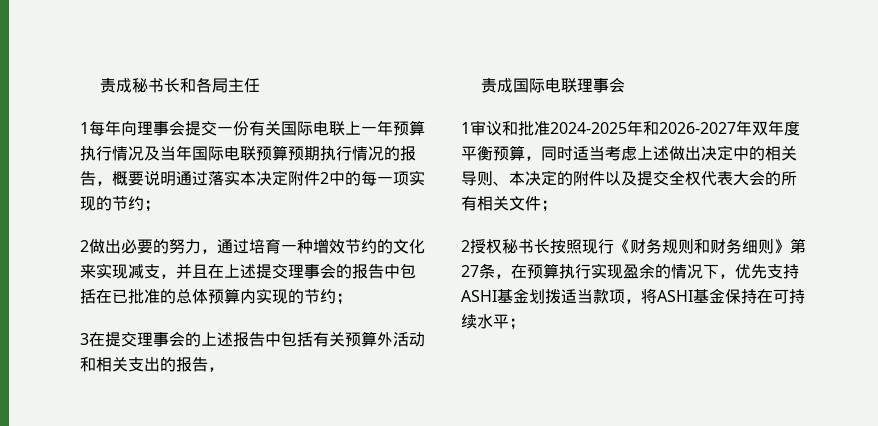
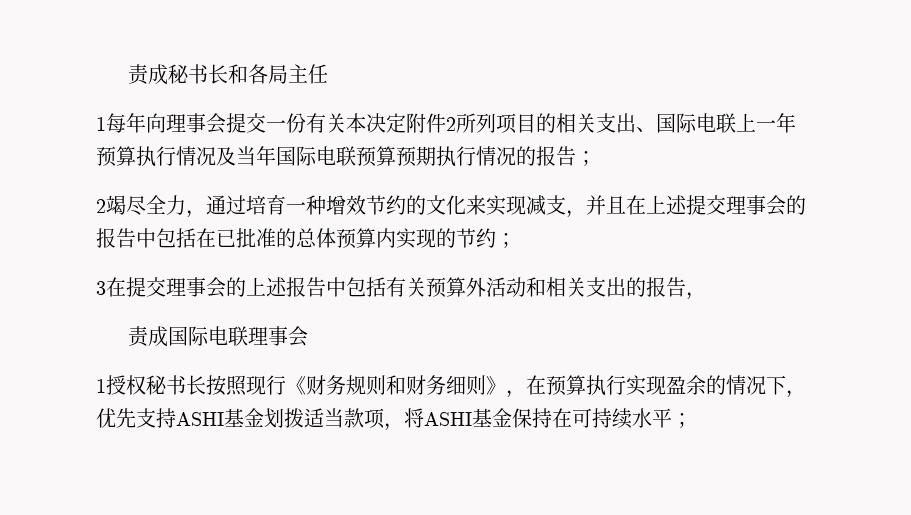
- 1每年向理事会提交一份有关国际电联上一年预算执行情况及当年国际电联预算预期执行情况的报告，概要说明通过落实本决定附件2中的每一项实现的节约；
- 2做出必要的努力，通过培育一种增效节约的文化来实现减支，并且在上述提交理事会的报告中包括在已批准的总体预算内实现的节约；
+ 1每年向理事会提交一份有关本决定附件2所列项目的相关支出、国际电联上一年预算执行情况及当年国际电联预算预期执行情况的报告；
+ 2竭尽全力，通过培育一种增效节约的文化来实现减支，并且在上述提交理事会的报告中包括在已批准的总体预算内实现的节约；
- 1审议和批准2024-2025年和2026-2027年双年度平衡预算，同时适当考虑上述做出决定中的相关导则、本决定的附件以及提交全权代表大会的所有相关文件；
- 2授权秘书长按照现行《财务规则和财务细则》第27条，在预算执行实现盈余的情况下，优先支持ASHI基金划拨适当款项，将ASHI基金保持在可持续水平；
+ 1授权秘书长按照现行《财务规则和财务细则》，在预算执行实现盈余的情况下，优先支持ASHI基金划拨适当款项，将ASHI基金保持在可持续水平；

